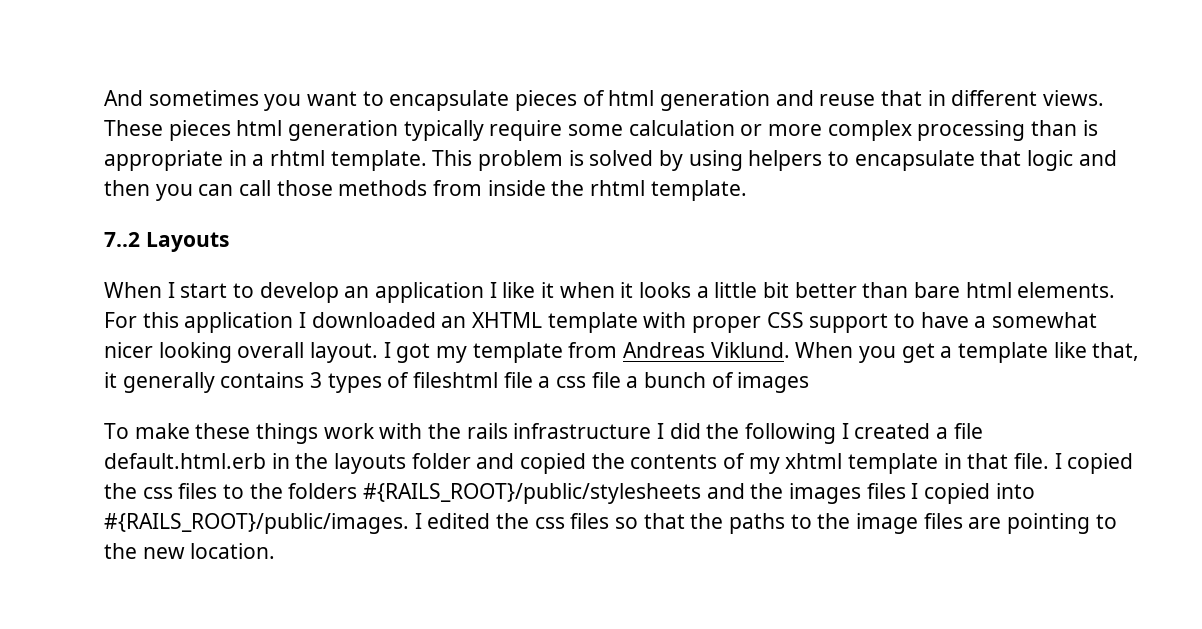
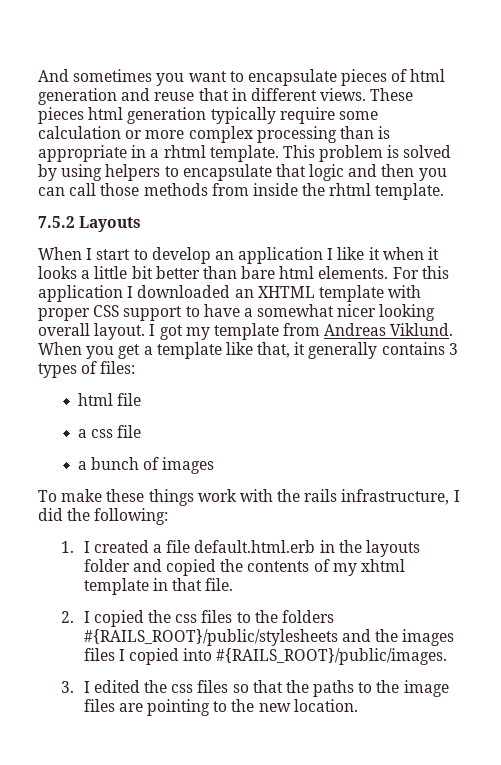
- 7..2 Layouts
+ 7.5.2 Layouts
- When you get a template like that, it generally contains 3 types of fileshtml file a css file a bunch of images
+ When you get a template like that, it generally contains 3 types of files:
+ html file
+ a css file
+ a bunch of images
- To make these things work with the rails infrastructure I did the following I created a file default.html.erb in the layouts folder and copied the contents of my xhtml template in that file. I copied the css files to the folders #{RAILS_ROOT}/public/stylesheets and the images files I copied into #{RAILS_ROOT}/public/images. I edited the css files so that the paths to the image files are pointing to the new location.
+ To make these things work with the rails infrastructure, I did the following:
+ 1. I created a file default.html.erb in the layouts folder and copied the contents of my xhtml template in that file.
+ 2. I copied the css files to the folders #{RAILS_ROOT}/public/stylesheets and the images files I copied into #{RAILS_ROOT}/public/images.
+ 3. I edited the css files so that the paths to the image files are pointing to the new location.

